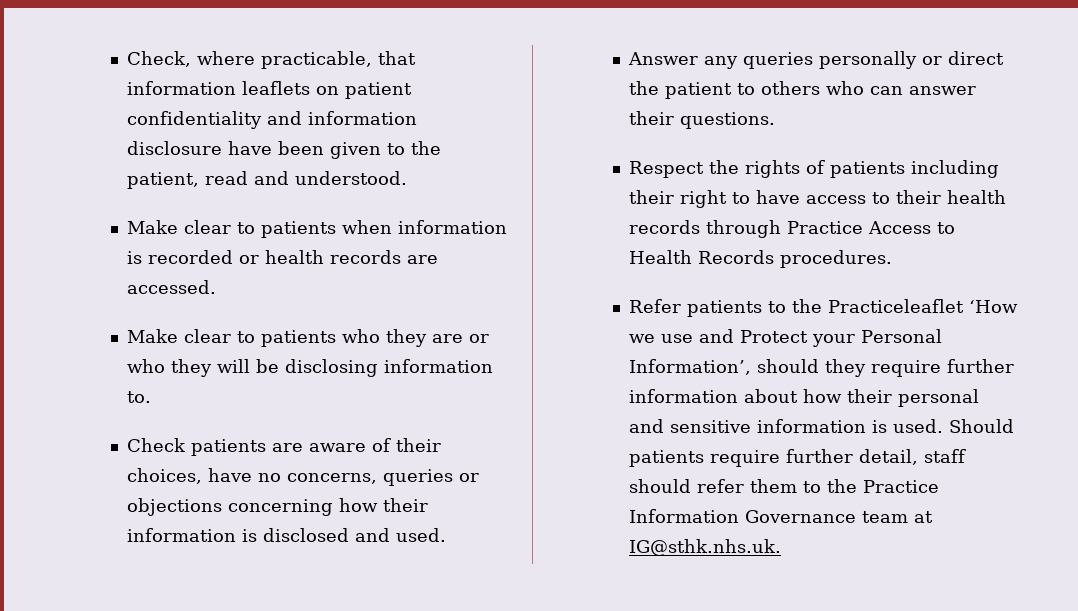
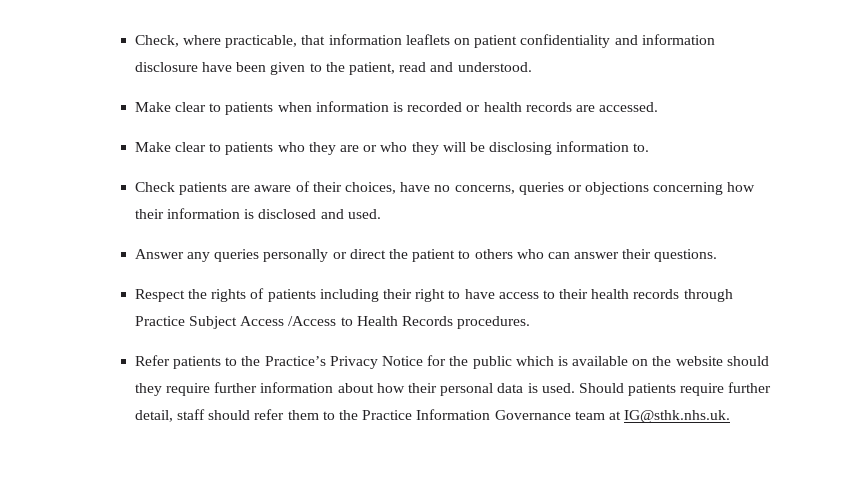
- Respect the rights of patients including their right to have access to their health records through Practice Access to Health Records procedures.
+ Respect the rights of patients including their right to have access to their health records through Practice Subject Access /Access to Health Records procedures.
- Refer patients to the Practiceleaflet ‘How we use and Protect your Personal Information’, should they require further information about how their personal and sensitive information is used.
+ Refer patients to the Practice’s Privacy Notice for the public which is available on the website should they require further information about how their personal data is used.

